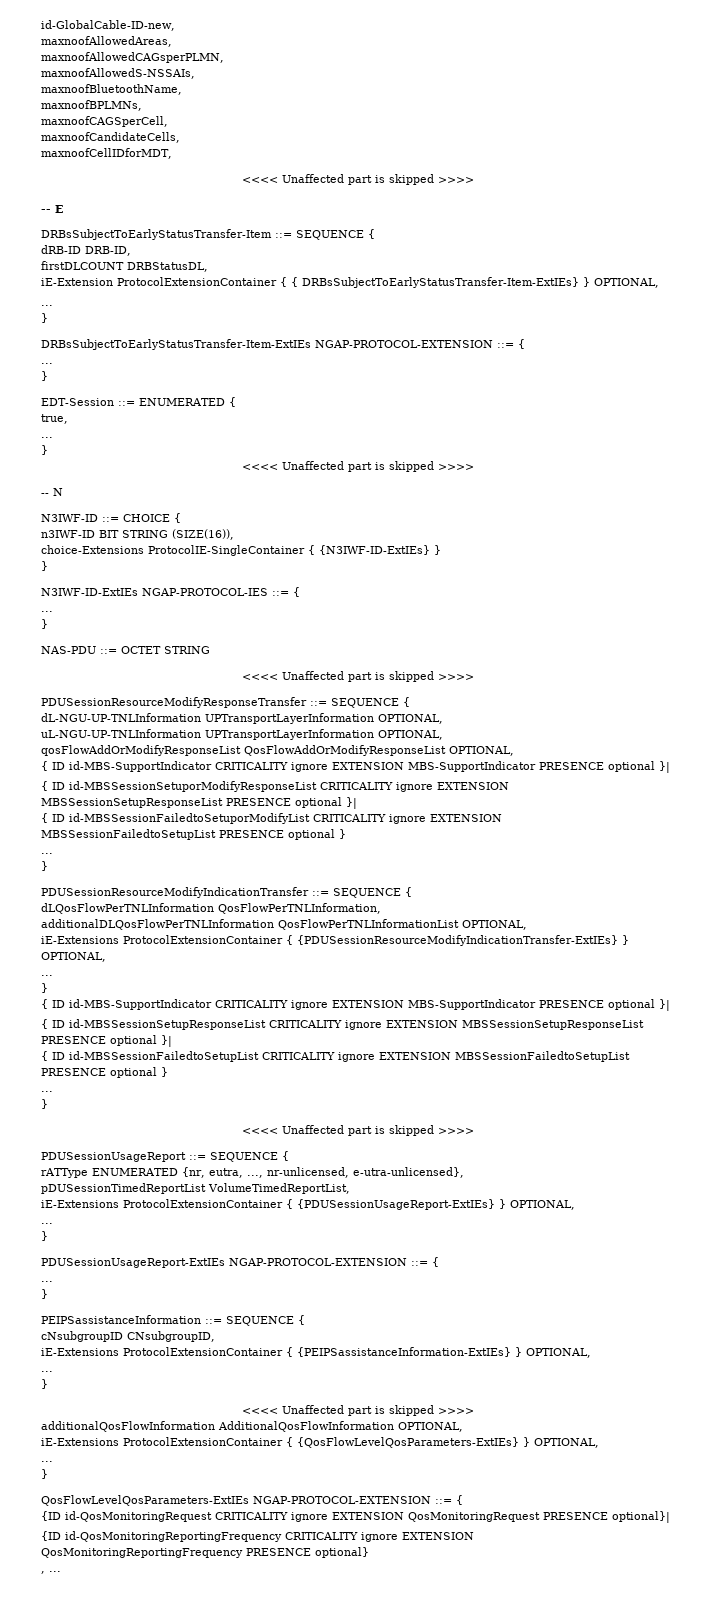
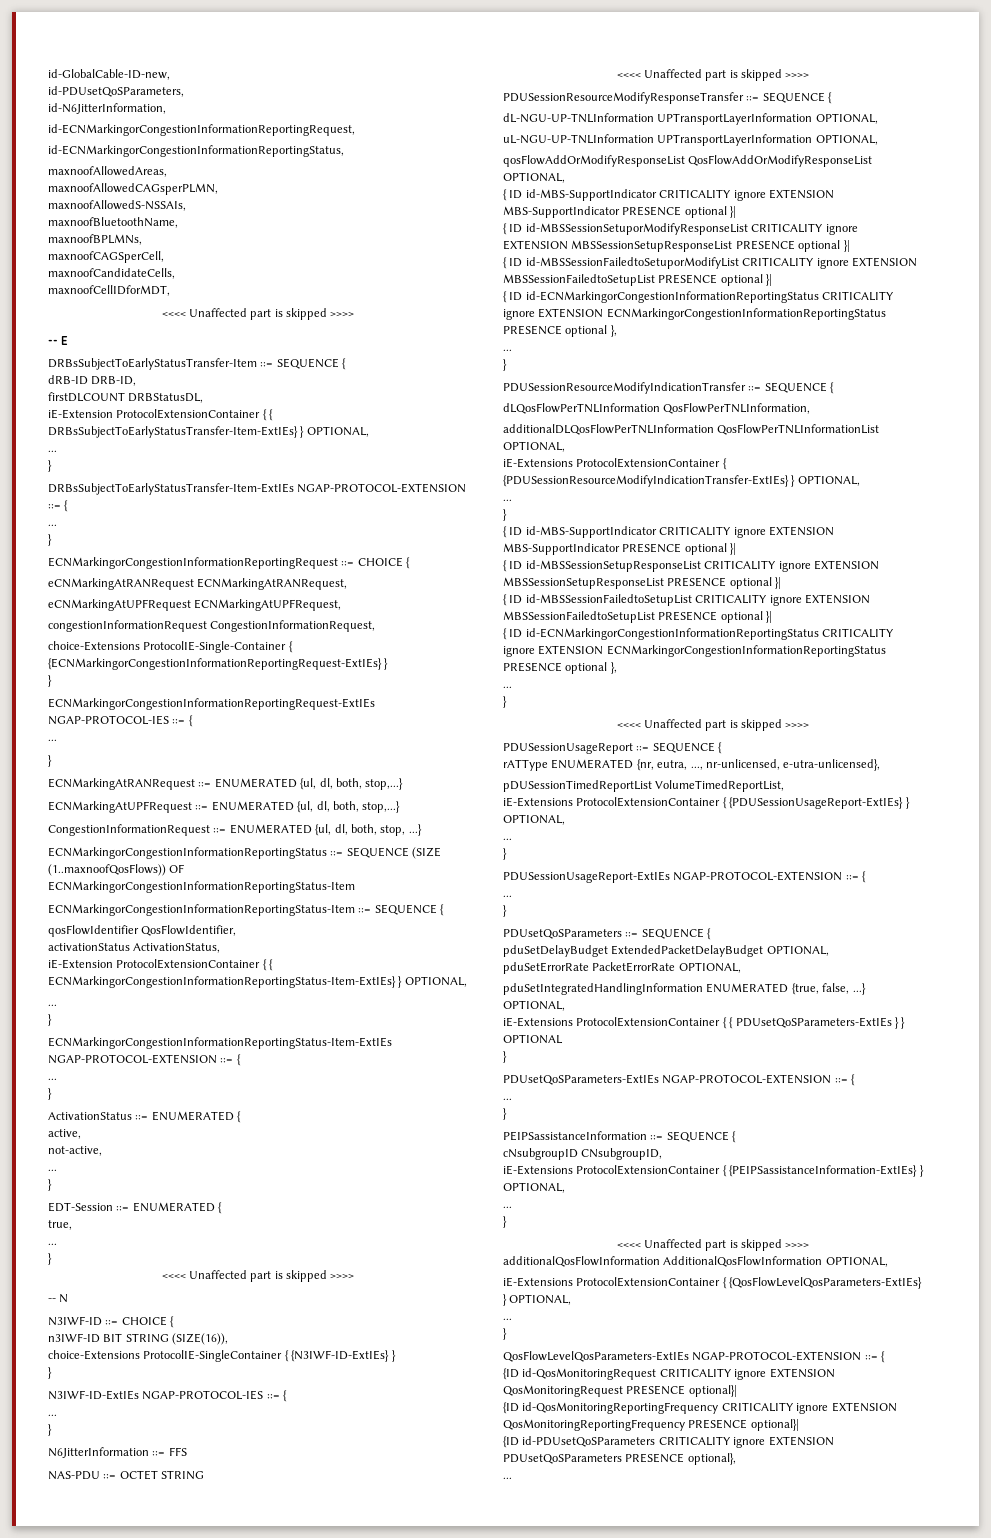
+ id-PDUsetQoSParameters,
+ id-N6JitterInformation,
+ id-ECNMarkingorCongestionInformationReportingRequest,
+ id-ECNMarkingorCongestionInformationReportingStatus,
+ ECNMarkingorCongestionInformationReportingRequest ::= CHOICE {
+ eCNMarkingAtRANRequest ECNMarkingAtRANRequest,
+ eCNMarkingAtUPFRequest ECNMarkingAtUPFRequest,
+ congestionInformationRequest CongestionInformationRequest,
+ choice-Extensions ProtocolIE-Single-Container { {ECNMarkingorCongestionInformationReportingRequest-ExtIEs} }
+ }
+ ECNMarkingorCongestionInformationReportingRequest-ExtIEs NGAP-PROTOCOL-IES ::= {
+ ...
+ }
+ ECNMarkingAtRANRequest ::= ENUMERATED {ul, dl, both, stop,...}
+ ECNMarkingAtUPFRequest ::= ENUMERATED {ul, dl, both, stop,...}
+ CongestionInformationRequest ::= ENUMERATED {ul, dl, both, stop, ...}
+ ECNMarkingorCongestionInformationReportingStatus ::= SEQUENCE (SIZE (1..maxnoofQosFlows)) OF ECNMarkingorCongestionInformationReportingStatus-Item
+ ECNMarkingorCongestionInformationReportingStatus-Item ::= SEQUENCE {
+ qosFlowIdentifier QosFlowIdentifier,
+ activationStatus ActivationStatus,
+ iE-Extension ProtocolExtensionContainer { { ECNMarkingorCongestionInformationReportingStatus-Item-ExtIEs} } OPTIONAL,
+ ...
+ }
+ ECNMarkingorCongestionInformationReportingStatus-Item-ExtIEs NGAP-PROTOCOL-EXTENSION ::= {
+ ...
+ }
+ ActivationStatus ::= ENUMERATED {
+ active,
+ not-active,
+ ...
+ }
+ N6JitterInformation ::= FFS
- { ID id-MBSSessionFailedtoSetuporModifyList CRITICALITY ignore EXTENSION MBSSessionFailedtoSetupList PRESENCE optional }
+ { ID id-MBSSessionFailedtoSetuporModifyList CRITICALITY ignore EXTENSION MBSSessionFailedtoSetupList PRESENCE optional }|
+ { ID id-ECNMarkingorCongestionInformationReportingStatus CRITICALITY ignore EXTENSION ECNMarkingorCongestionInformationReportingStatus PRESENCE optional },
- { ID id-MBSSessionFailedtoSetupList CRITICALITY ignore EXTENSION MBSSessionFailedtoSetupList PRESENCE optional }
+ { ID id-MBSSessionFailedtoSetupList CRITICALITY ignore EXTENSION MBSSessionFailedtoSetupList PRESENCE optional }|
+ { ID id-ECNMarkingorCongestionInformationReportingStatus CRITICALITY ignore EXTENSION ECNMarkingorCongestionInformationReportingStatus PRESENCE optional },
+ PDUsetQoSParameters ::= SEQUENCE {
+ pduSetDelayBudget ExtendedPacketDelayBudget OPTIONAL,
+ pduSetErrorRate PacketErrorRate OPTIONAL,
+ pduSetIntegratedHandlingInformation ENUMERATED {true, false, ...} OPTIONAL,
+ iE-Extensions ProtocolExtensionContainer { { PDUsetQoSParameters-ExtIEs } } OPTIONAL
+ }
+ PDUsetQoSParameters-ExtIEs NGAP-PROTOCOL-EXTENSION ::= {
+ ...
+ }
- {ID id-QosMonitoringReportingFrequency CRITICALITY ignore EXTENSION QosMonitoringReportingFrequency PRESENCE optional}
- , ...
+ {ID id-QosMonitoringReportingFrequency CRITICALITY ignore EXTENSION QosMonitoringReportingFrequency PRESENCE optional}|
+ {ID id-PDUsetQoSParameters CRITICALITY ignore EXTENSION PDUsetQoSParameters PRESENCE optional},
+ ...

